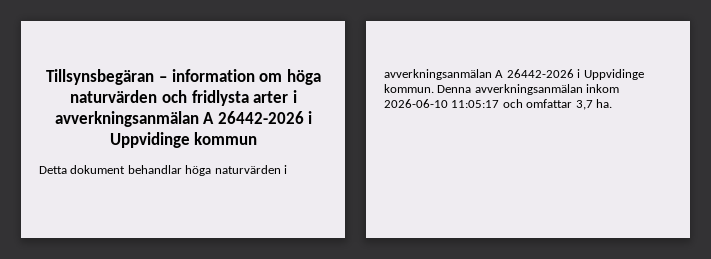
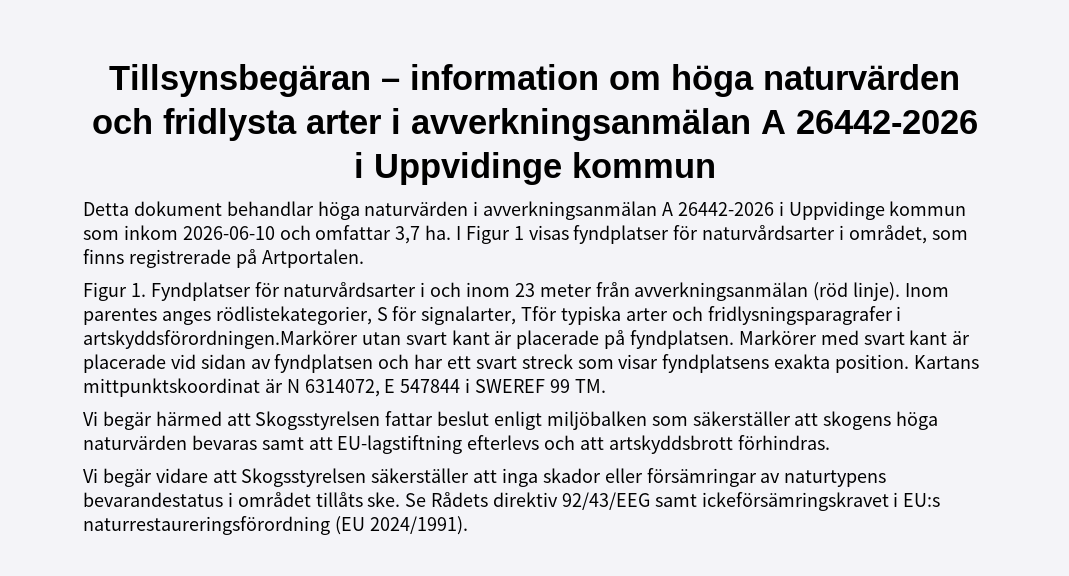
- Detta dokument behandlar höga naturvärden i avverkningsanmälan A 26442-2026 i Uppvidinge kommun. Denna avverkningsanmälan inkom 2026-06-10 11:05:17 och omfattar 3,7 ha.
+ Detta dokument behandlar höga naturvärden i avverkningsanmälan A 26442-2026 i Uppvidinge kommun som inkom 2026-06-10 och omfattar 3,7 ha.
+ I Figur 1 visas fyndplatser för naturvårdsarter i området, som finns registrerade på Artportalen.
+ Figur 1. Fyndplatser för naturvårdsarter i och inom 23 meter från avverkningsanmälan (röd linje). Inom parentes anges rödlistekategorier, S för signalarter, Tför typiska arter och fridlysningsparagrafer i artskyddsförordningen.Markörer utan svart kant är placerade på fyndplatsen. Markörer med svart kant är placerade vid sidan av fyndplatsen och har ett svart streck som visar fyndplatsens exakta position. Kartans mittpunktskoordinat är N 6314072, E 547844 i SWEREF 99 TM.
+ Vi begär härmed att Skogsstyrelsen fattar beslut enligt miljöbalken som säkerställer att skogens höga naturvärden bevaras samt att EU-lagstiftning efterlevs och att artskyddsbrott förhindras.
+ Vi begär vidare att Skogsstyrelsen säkerställer att inga skador eller försämringar av naturtypens bevarandestatus i området tillåts ske. Se Rådets direktiv 92/43/EEG samt ickeförsämringskravet i EU:s naturrestaureringsförordning (EU 2024/1991).

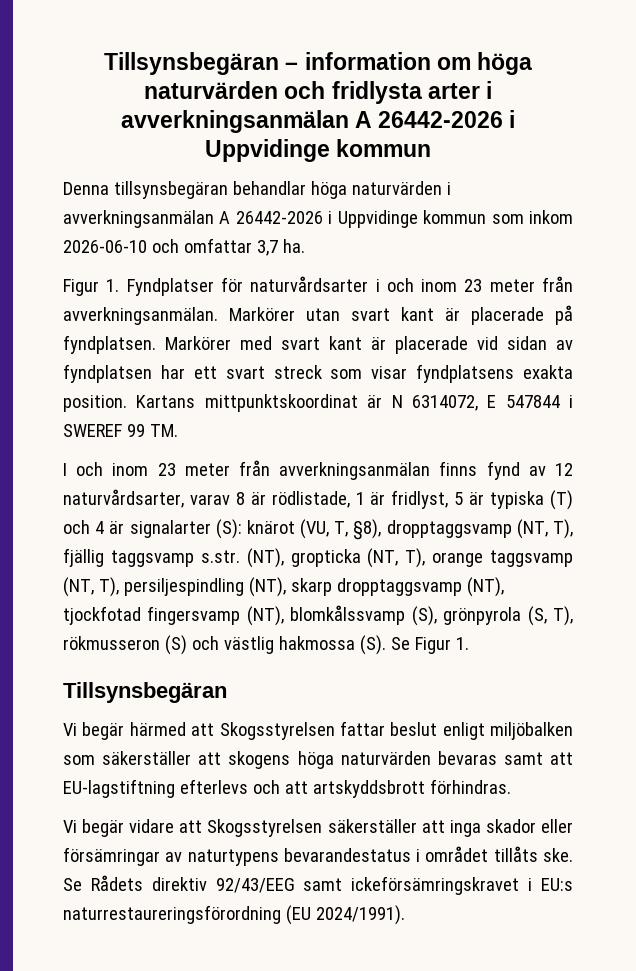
- Detta dokument behandlar höga naturvärden i avverkningsanmälan A 26442-2026 i Uppvidinge kommun som inkom 2026-06-10 och omfattar 3,7 ha. I Figur 1 visas fyndplatser för naturvårdsarter i området, som finns registrerade på Artportalen.
+ Denna tillsynsbegäran behandlar höga naturvärden i avverkningsanmälan A 26442-2026 i Uppvidinge kommun som inkom 2026-06-10 och omfattar 3,7 ha.
- Figur 1. Fyndplatser för naturvårdsarter i och inom 23 meter från avverkningsanmälan (röd linje). Inom parentes anges rödlistekategorier, S för signalarter, Tför typiska arter och fridlysningsparagrafer i artskyddsförordningen.Markörer utan svart kant är placerade på fyndplatsen.
+ Figur 1. Fyndplatser för naturvårdsarter i och inom 23 meter från avverkningsanmälan. Markörer utan svart kant är placerade på fyndplatsen.
- Markörer med svart kant är placerade vid sidan av fyndplatsen och har ett svart streck som visar fyndplatsens exakta position.
+ Markörer med svart kant är placerade vid sidan av fyndplatsen har ett svart streck som visar fyndplatsens exakta position.
+ I och inom 23 meter från avverkningsanmälan finns fynd av 12 naturvårdsarter, varav 8 är rödlistade, 1 är fridlyst, 5 är typiska (T) och 4 är signalarter (S): knärot (VU, T, §8), dropptaggsvamp (NT, T), fjällig taggsvamp s.str. (NT), gropticka (NT, T), orange taggsvamp (NT, T), persiljespindling (NT), skarp dropptaggsvamp (NT), tjockfotad fingersvamp (NT), blomkålssvamp (S), grönpyrola (S, T), rökmusseron (S) och västlig hakmossa (S). Se Figur 1.
+ Tillsynsbegäran

